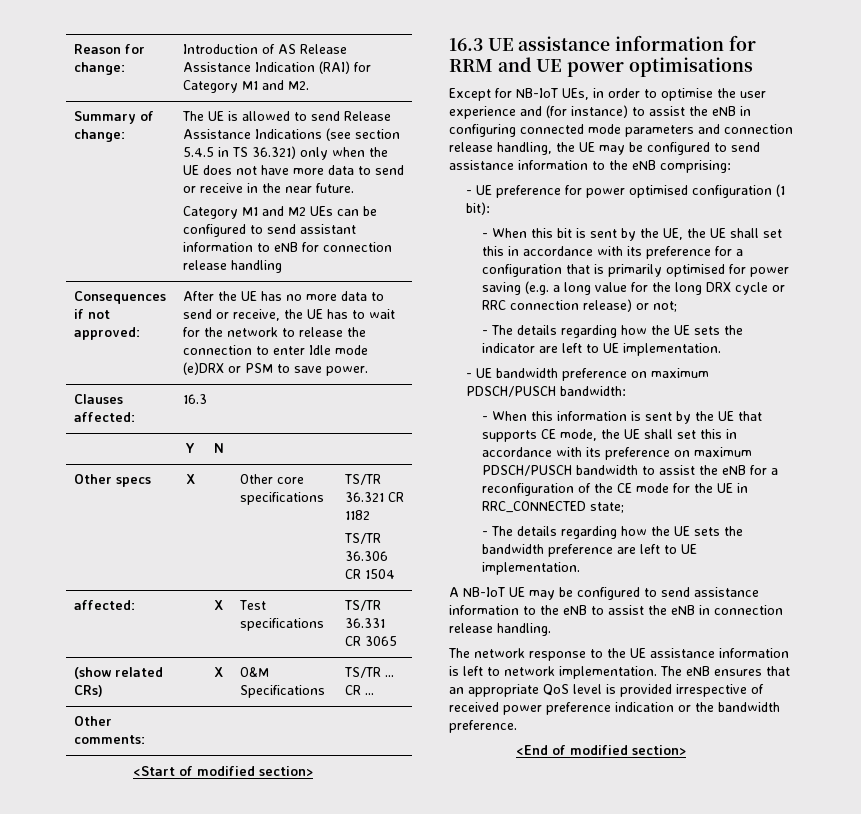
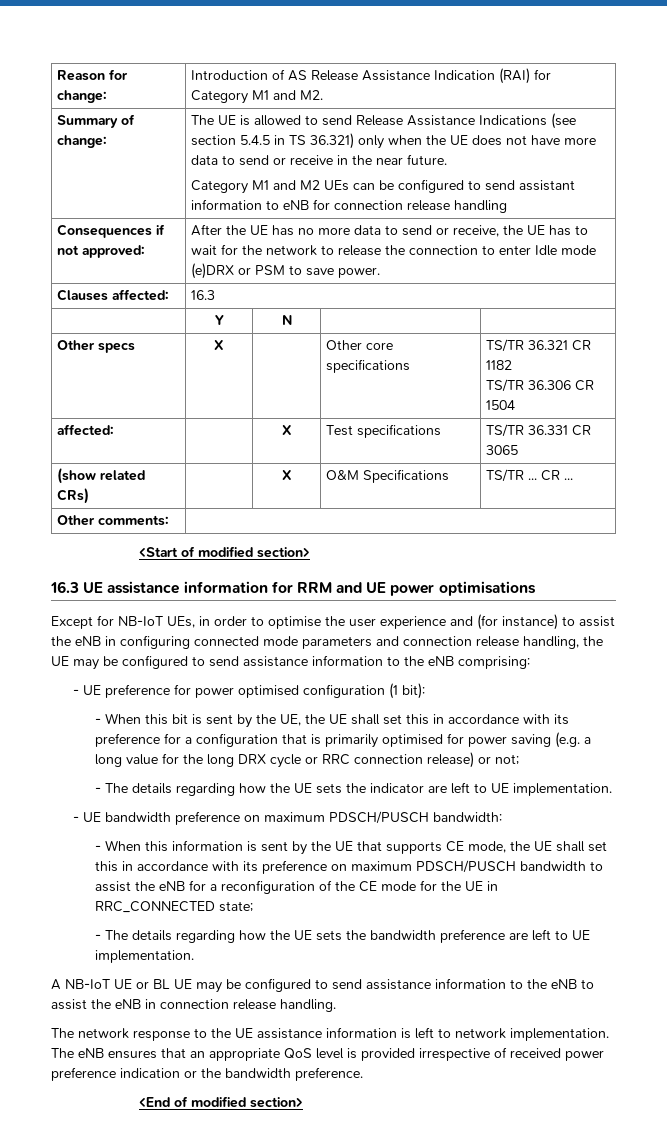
- A NB-IoT UE may be configured to send assistance information to the eNB to assist the eNB in connection release handling.
+ A NB-IoT UE or BL UE may be configured to send assistance information to the eNB to assist the eNB in connection release handling.

